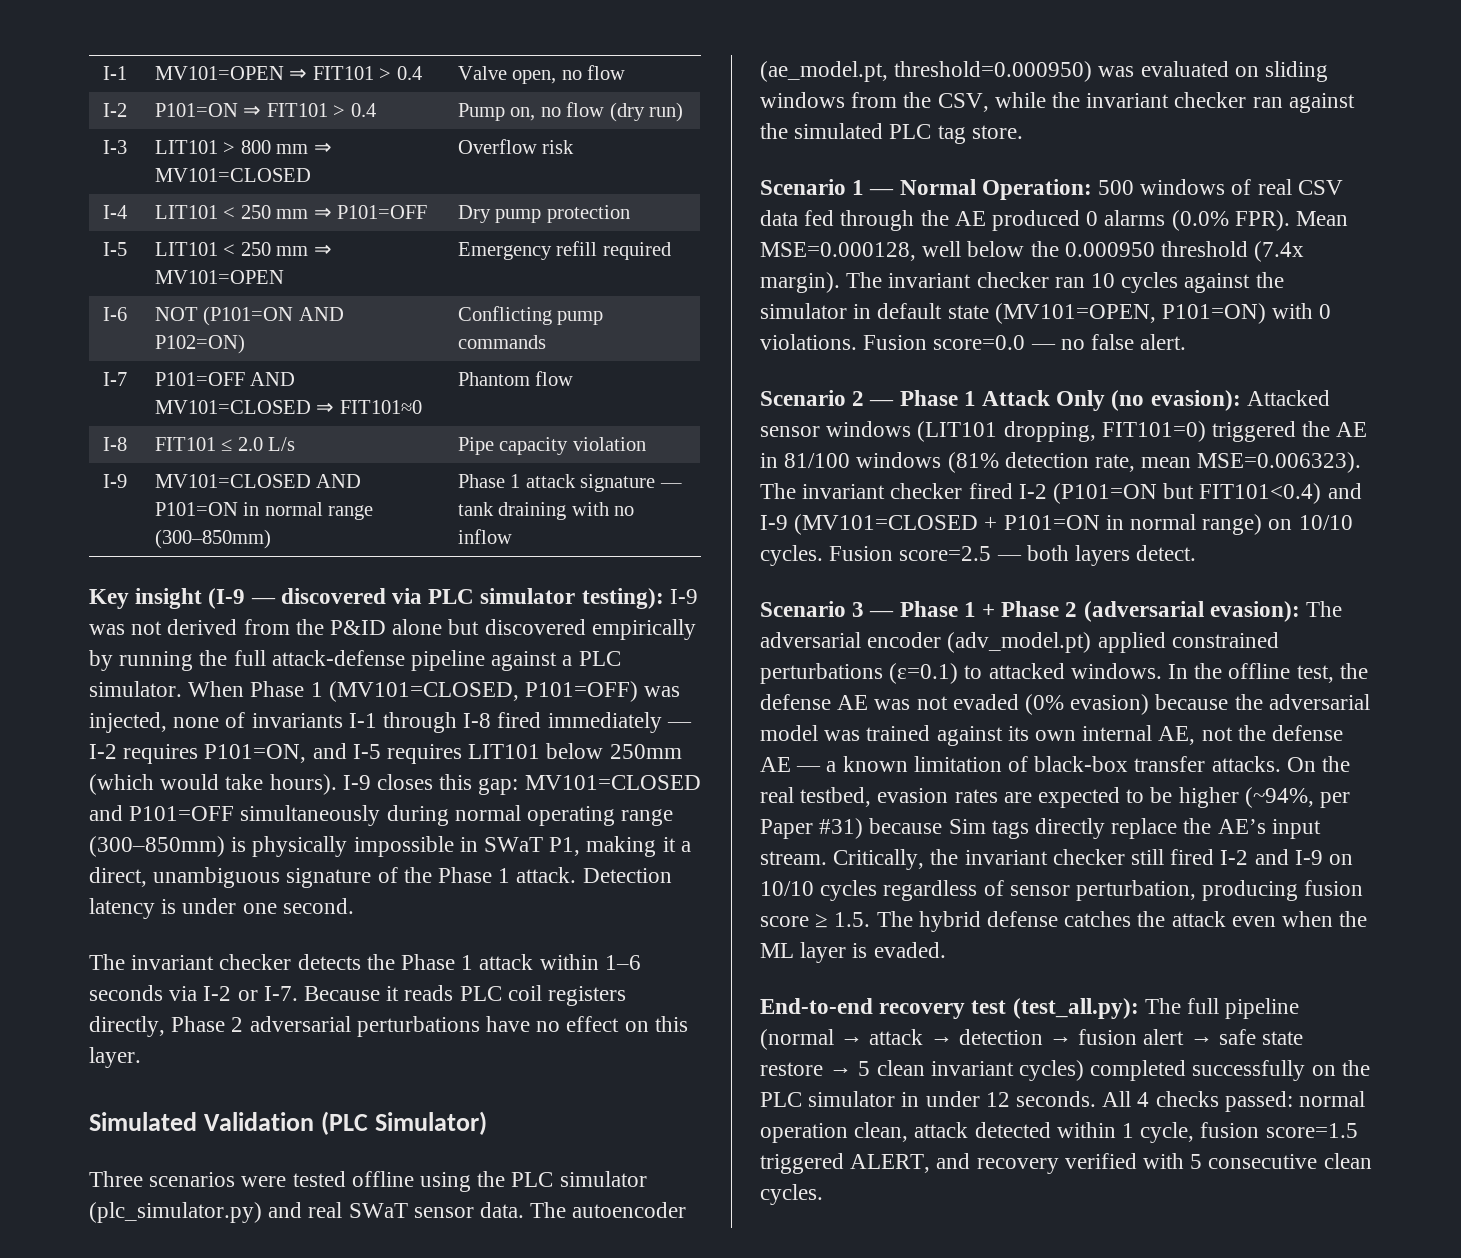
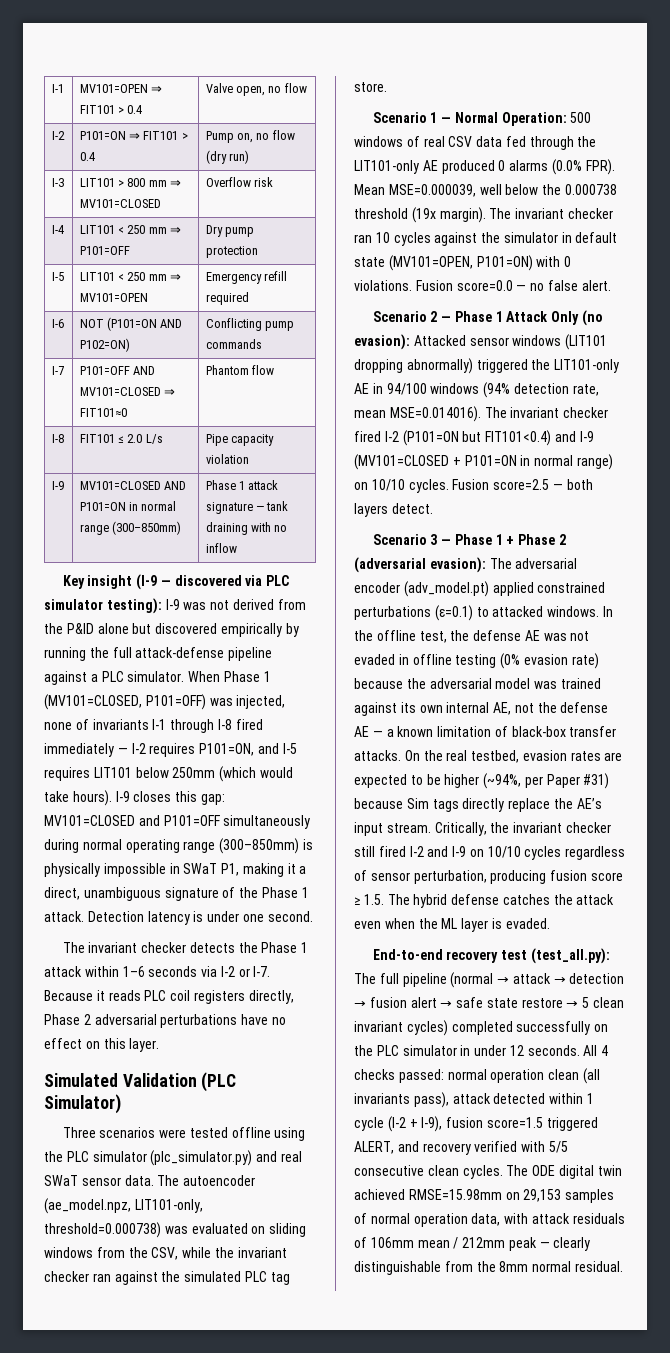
- The autoencoder (ae_model.pt, threshold=0.000950) was evaluated on sliding windows from the CSV, while the invariant checker ran against the simulated PLC tag store.
+ The autoencoder (ae_model.npz, LIT101-only, threshold=0.000738) was evaluated on sliding windows from the CSV, while the invariant checker ran against the simulated PLC tag store.
- Scenario 1 — Normal Operation: 500 windows of real CSV data fed through the AE produced 0 alarms (0.0% FPR).
+ Scenario 1 — Normal Operation: 500 windows of real CSV data fed through the LIT101-only AE produced 0 alarms (0.0% FPR).
- Mean MSE=0.000128, well below the 0.000950 threshold (7.4x margin).
+ Mean MSE=0.000039, well below the 0.000738 threshold (19x margin).
- Scenario 2 — Phase 1 Attack Only (no evasion): Attacked sensor windows (LIT101 dropping, FIT101=0) triggered the AE in 81/100 windows (81% detection rate, mean MSE=0.006323). The invariant checker fired I-2 (P101=ON but FIT101<0.4) and I-9 (MV101=CLOSED + P101=ON in normal range) on 10/10 cycles.
+ Scenario 2 — Phase 1 Attack Only (no evasion): Attacked sensor windows (LIT101 dropping abnormally) triggered the LIT101-only AE in 94/100 windows (94% detection rate, mean MSE=0.014016). The invariant checker fired I-2 (P101=ON but FIT101<0.4) and I-9 (MV101=CLOSED + P101=ON in normal range) on 10/10 cycles.
- In the offline test, the defense AE was not evaded (0% evasion) because the adversarial model was trained against its own internal AE, not the defense AE — a known limitation of black-box transfer attacks.
+ In the offline test, the defense AE was not evaded in offline testing (0% evasion rate) because the adversarial model was trained against its own internal AE, not the defense AE — a known limitation of black-box transfer attacks.
- All 4 checks passed: normal operation clean, attack detected within 1 cycle, fusion score=1.5 triggered ALERT, and recovery verified with 5 consecutive clean cycles.
+ All 4 checks passed: normal operation clean (all invariants pass), attack detected within 1 cycle (I-2 + I-9), fusion score=1.5 triggered ALERT, and recovery verified with 5/5 consecutive clean cycles.
+ The ODE digital twin achieved RMSE=15.98mm on 29,153 samples of normal operation data, with attack residuals of 106mm mean / 212mm peak — clearly distinguishable from the 8mm normal residual.

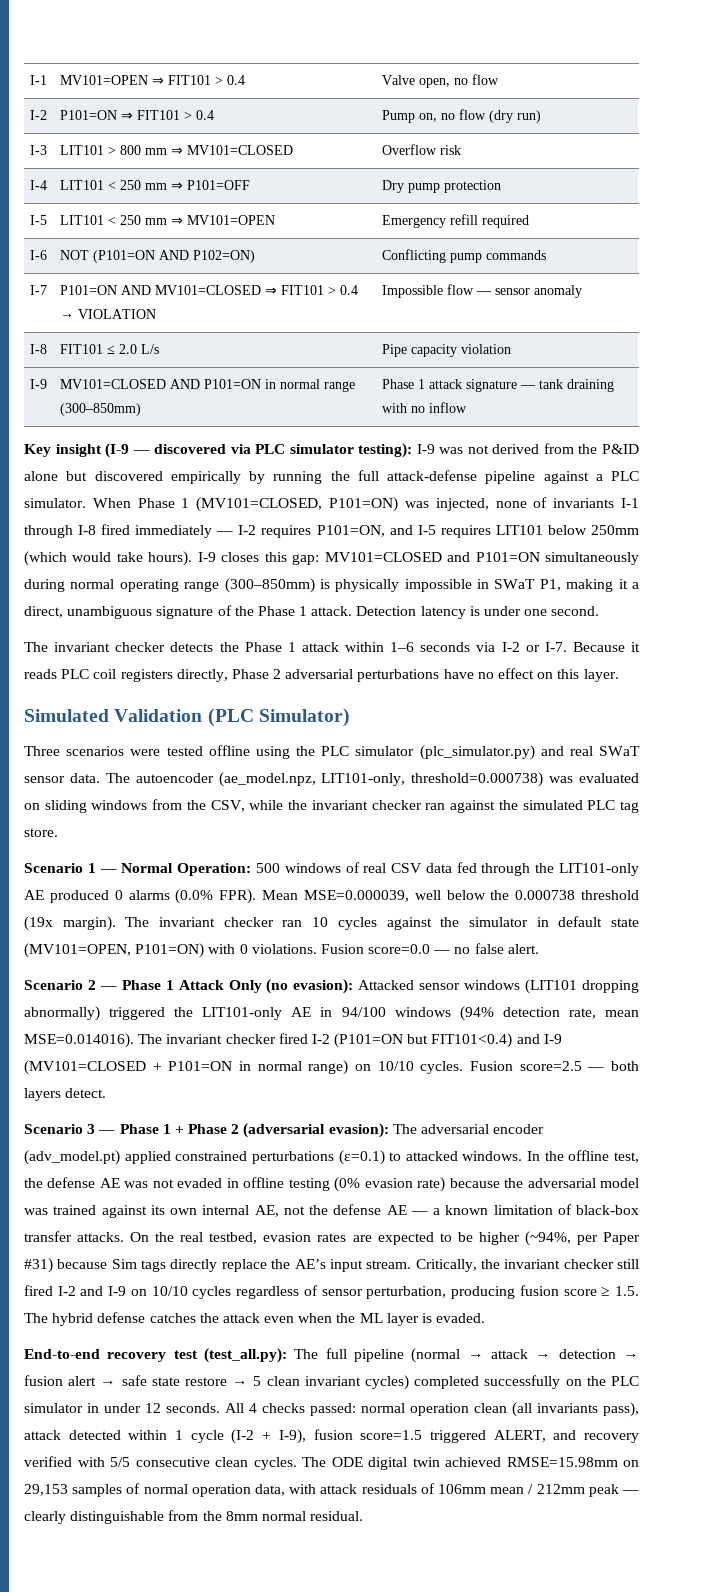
- I-7 | P101=OFF AND MV101=CLOSED ⇒ FIT101≈0 | Phantom flow
+ I-7 | P101=ON AND MV101=CLOSED ⇒ FIT101 > 0.4 → VIOLATION | Impossible flow — sensor anomaly
- When Phase 1 (MV101=CLOSED, P101=OFF) was injected, none of invariants I-1 through I-8 fired immediately — I-2 requires P101=ON, and I-5 requires LIT101 below 250mm (which would take hours).
+ When Phase 1 (MV101=CLOSED, P101=ON) was injected, none of invariants I-1 through I-8 fired immediately — I-2 requires P101=ON, and I-5 requires LIT101 below 250mm (which would take hours).
- I-9 closes this gap: MV101=CLOSED and P101=OFF simultaneously during normal operating range (300–850mm) is physically impossible in SWaT P1, making it a direct, unambiguous signature of the Phase 1 attack.
+ I-9 closes this gap: MV101=CLOSED and P101=ON simultaneously during normal operating range (300–850mm) is physically impossible in SWaT P1, making it a direct, unambiguous signature of the Phase 1 attack.

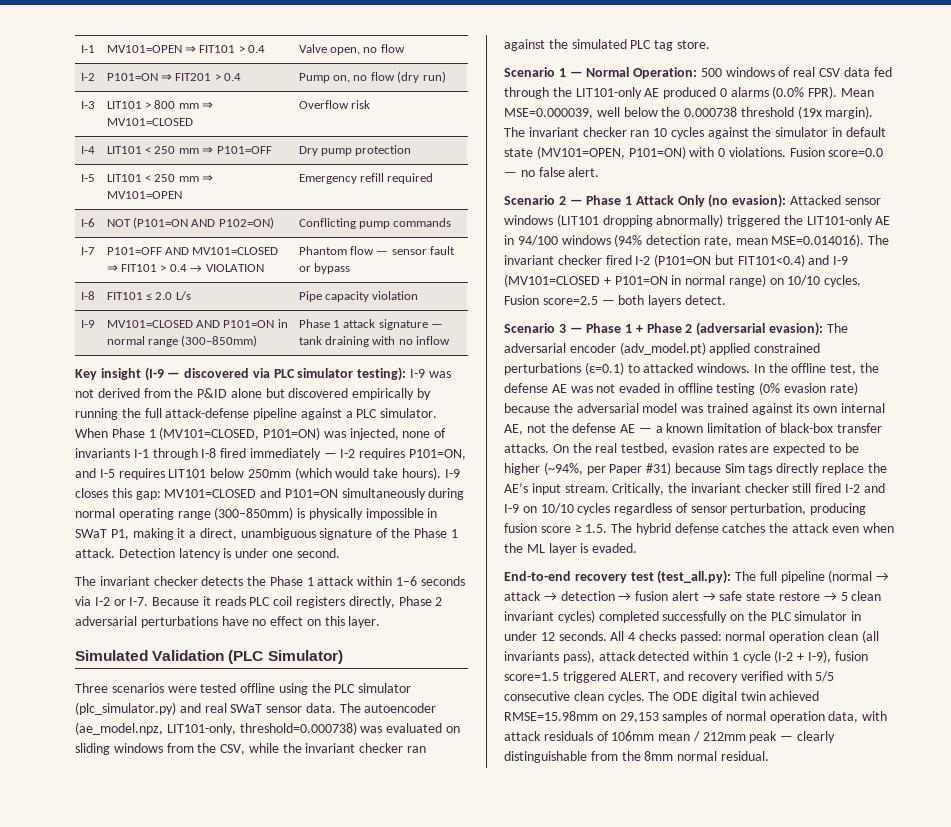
- I-2 | P101=ON ⇒ FIT101 > 0.4 | Pump on, no flow (dry run)
+ I-2 | P101=ON ⇒ FIT201 > 0.4 | Pump on, no flow (dry run)
- I-7 | P101=ON AND MV101=CLOSED ⇒ FIT101 > 0.4 → VIOLATION | Impossible flow — sensor anomaly
+ I-7 | P101=OFF AND MV101=CLOSED ⇒ FIT101 > 0.4 → VIOLATION | Phantom flow — sensor fault or bypass

